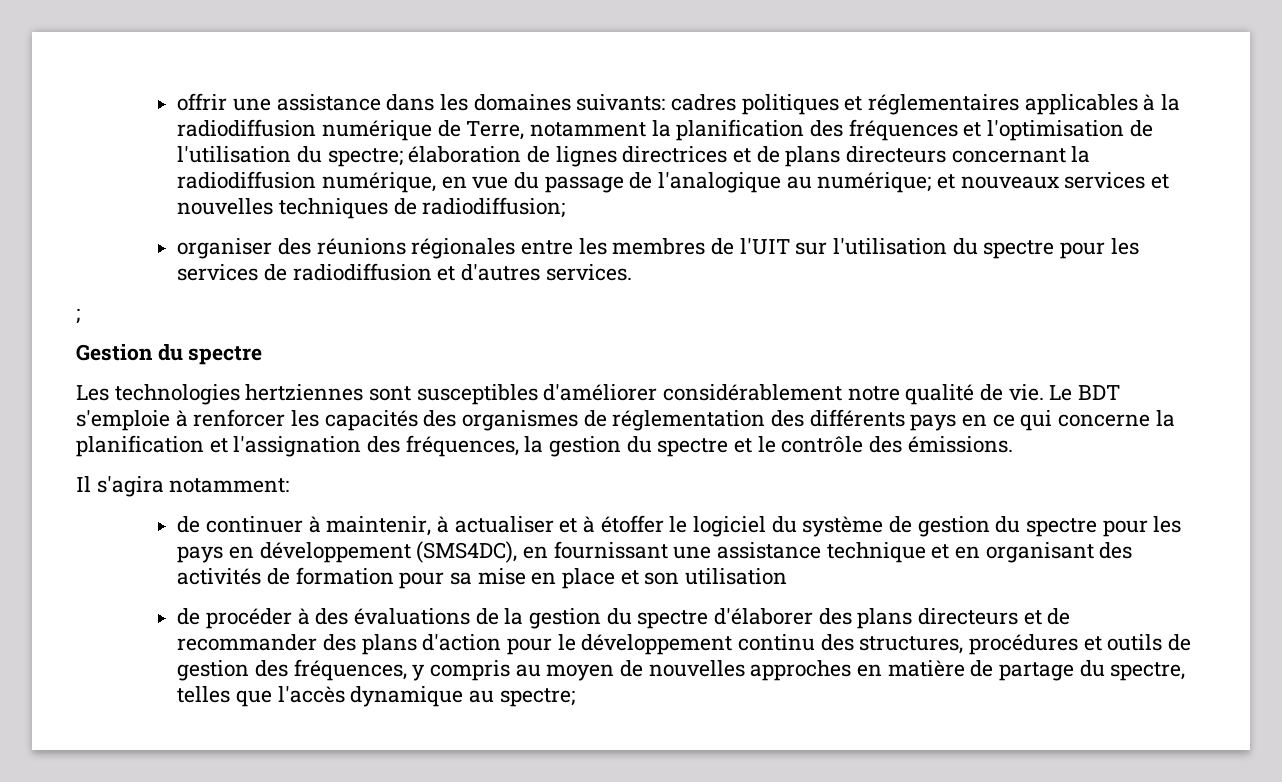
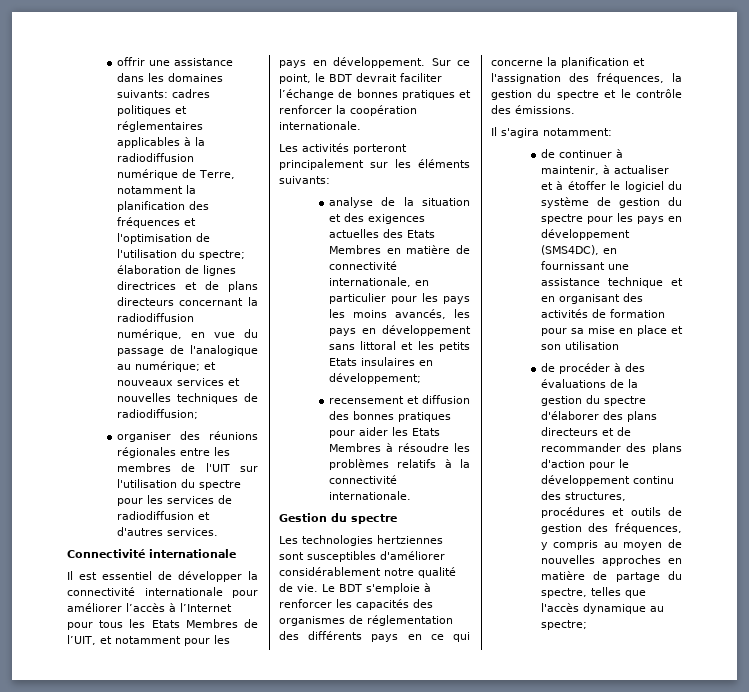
- ;
+ Connectivité internationale
+ Il est essentiel de développer la connectivité internationale pour améliorer l’accès à l’Internet pour tous les Etats Membres de l’UIT, et notamment pour les pays en développement. Sur ce point, le BDT devrait faciliter l’échange de bonnes pratiques et renforcer la coopération internationale.
+ Les activités porteront principalement sur les éléments suivants:
+ analyse de la situation et des exigences actuelles des Etats Membres en matière de connectivité internationale, en particulier pour les pays les moins avancés, les pays en développement sans littoral et les petits Etats insulaires en développement;
+ recensement et diffusion des bonnes pratiques pour aider les Etats Membres à résoudre les problèmes relatifs à la connectivité internationale.

